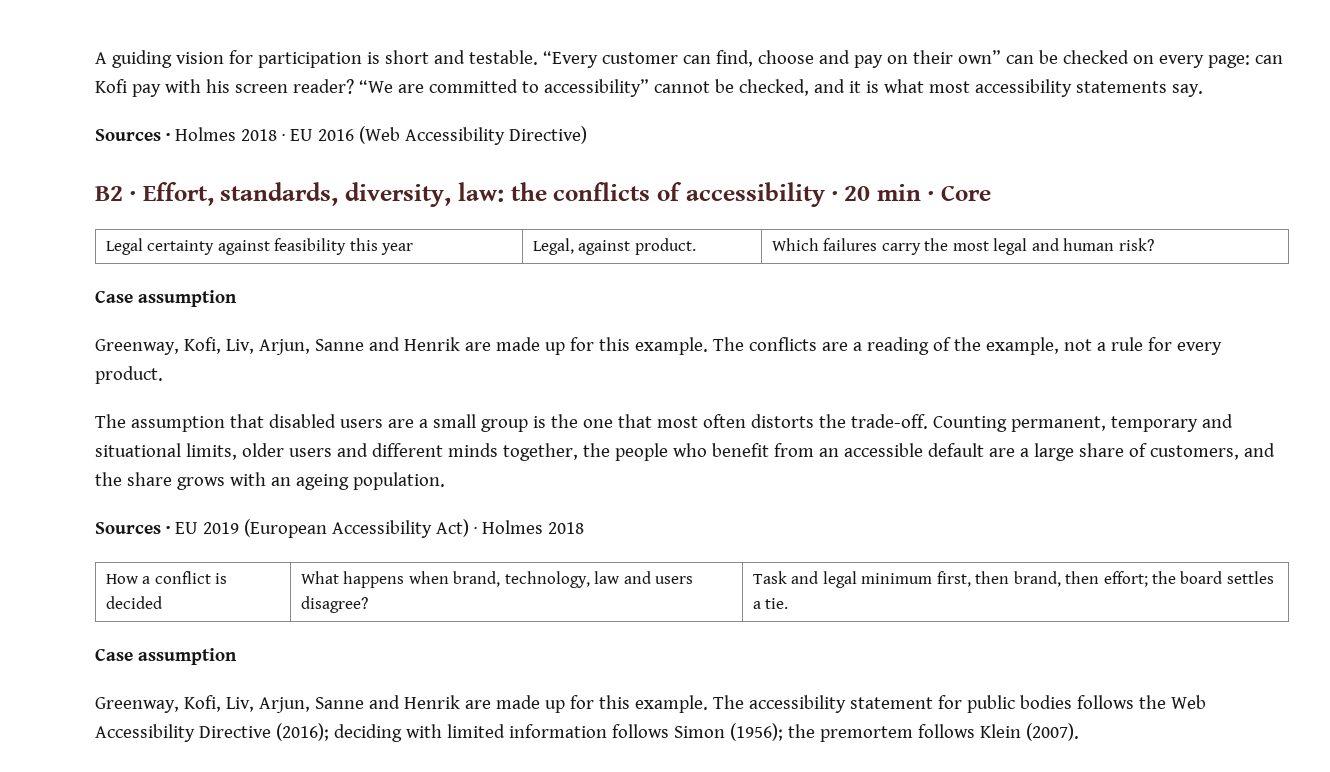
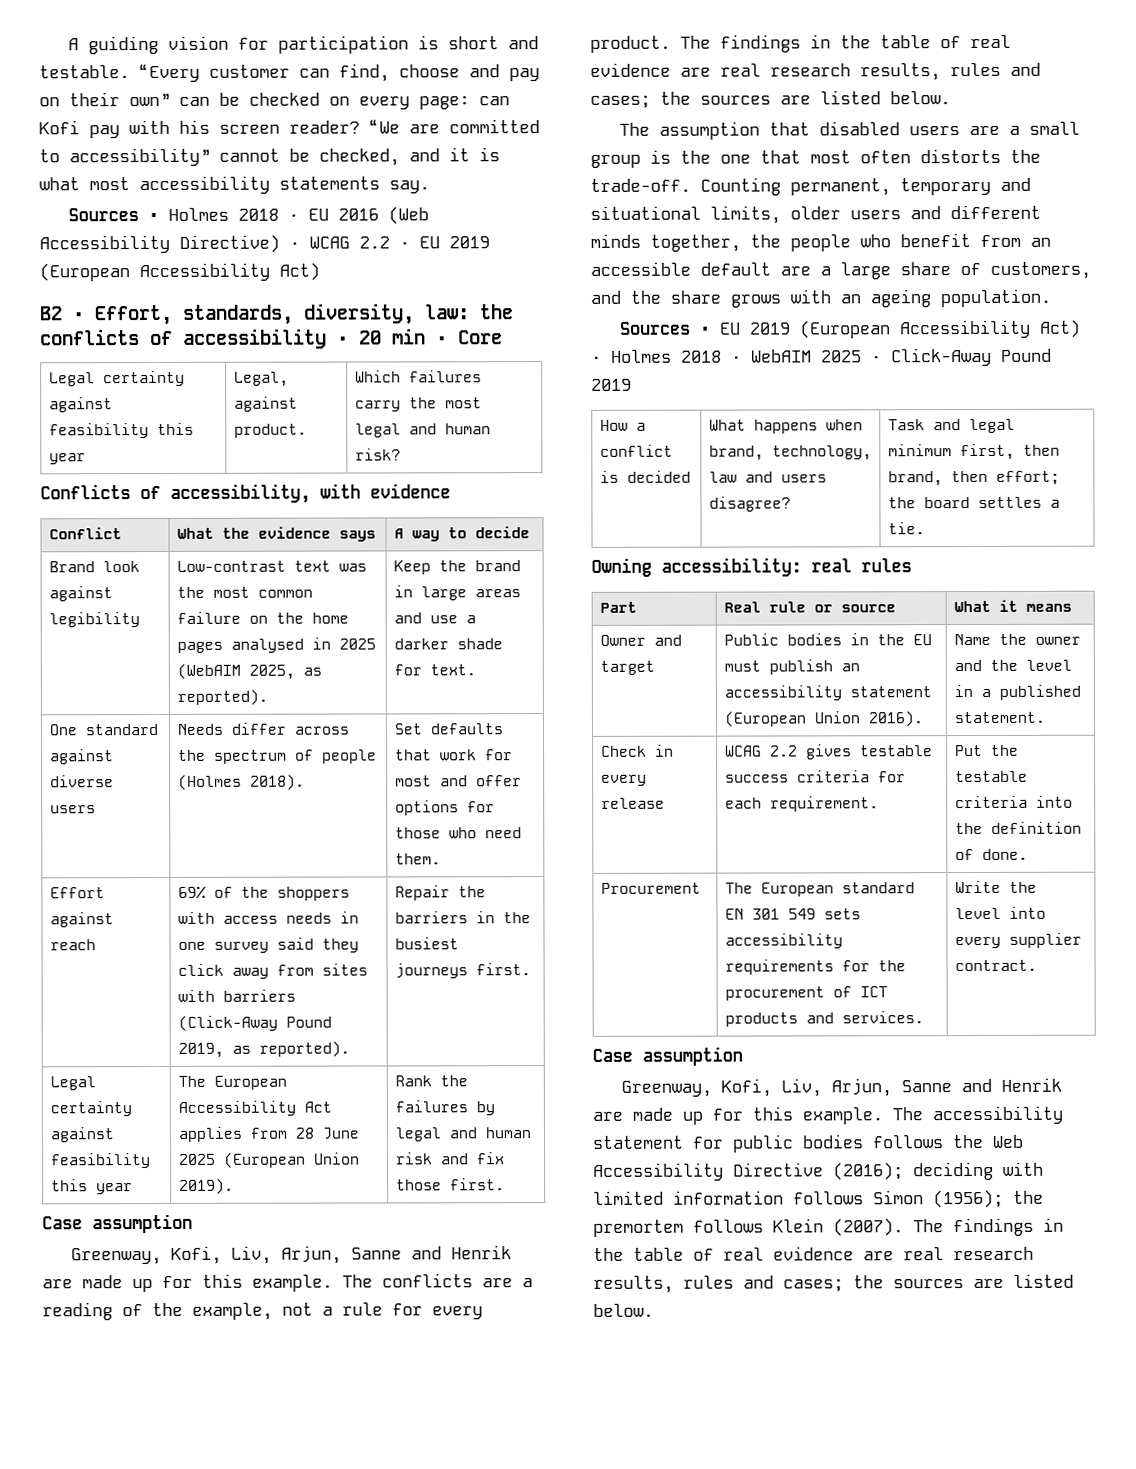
- Sources · Holmes 2018 · EU 2016 (Web Accessibility Directive)
+ Sources · Holmes 2018 · EU 2016 (Web Accessibility Directive) · WCAG 2.2 · EU 2019 (European Accessibility Act)
+ Conflicts of accessibility, with evidence
+ Conflict | What the evidence says | A way to decide
+ Brand look against legibility | Low-contrast text was the most common failure on the home pages analysed in 2025 (WebAIM 2025, as reported). | Keep the brand in large areas and use a darker shade for text.
+ One standard against diverse users | Needs differ across the spectrum of people (Holmes 2018). | Set defaults that work for most and offer options for those who need them.
+ Effort against reach | 69% of the shoppers with access needs in one survey said they click away from sites with barriers (Click-Away Pound 2019, as reported). | Repair the barriers in the busiest journeys first.
+ Legal certainty against feasibility this year | The European Accessibility Act applies from 28 June 2025 (European Union 2019). | Rank the failures by legal and human risk and fix those first.
- The conflicts are a reading of the example, not a rule for every product.
+ The conflicts are a reading of the example, not a rule for every product. The findings in the table of real evidence are real research results, rules and cases; the sources are listed below.
- Sources · EU 2019 (European Accessibility Act) · Holmes 2018
+ Sources · EU 2019 (European Accessibility Act) · Holmes 2018 · WebAIM 2025 · Click-Away Pound 2019
+ Owning accessibility: real rules
+ Part | Real rule or source | What it means
+ Owner and target | Public bodies in the EU must publish an accessibility statement (European Union 2016). | Name the owner and the level in a published statement.
+ Check in every release | WCAG 2.2 gives testable success criteria for each requirement. | Put the testable criteria into the definition of done.
+ Procurement | The European standard EN 301 549 sets accessibility requirements for the procurement of ICT products and services. | Write the level into every supplier contract.
- The accessibility statement for public bodies follows the Web Accessibility Directive (2016); deciding with limited information follows Simon (1956); the premortem follows Klein (2007).
+ The accessibility statement for public bodies follows the Web Accessibility Directive (2016); deciding with limited information follows Simon (1956); the premortem follows Klein (2007). The findings in the table of real evidence are real research results, rules and cases; the sources are listed below.

